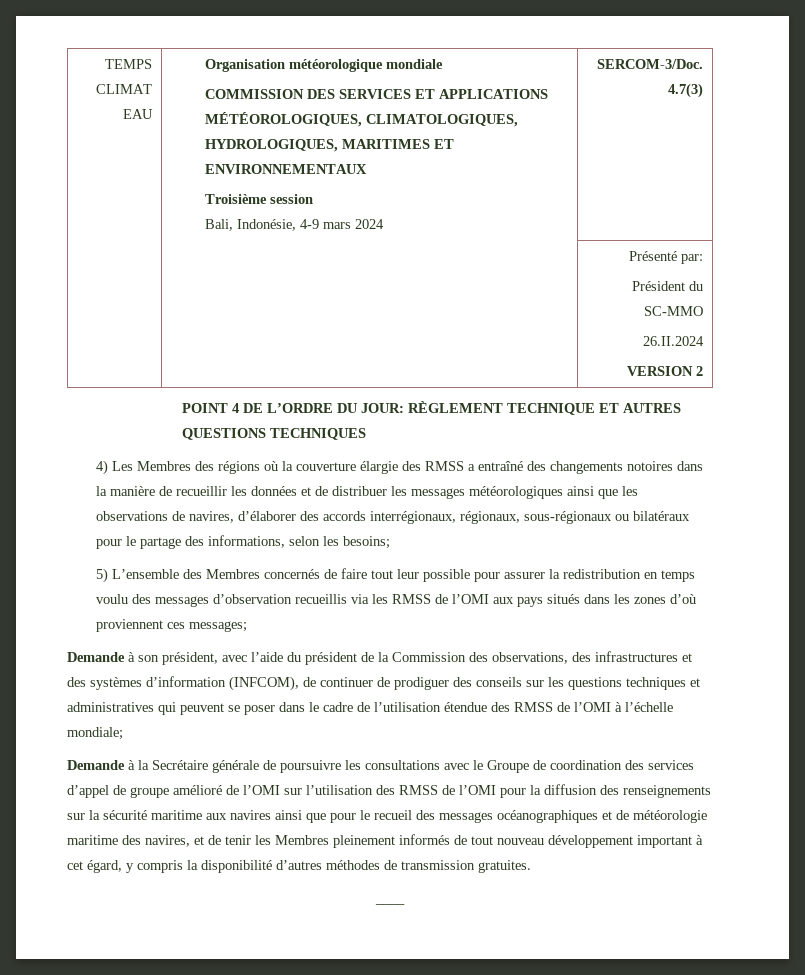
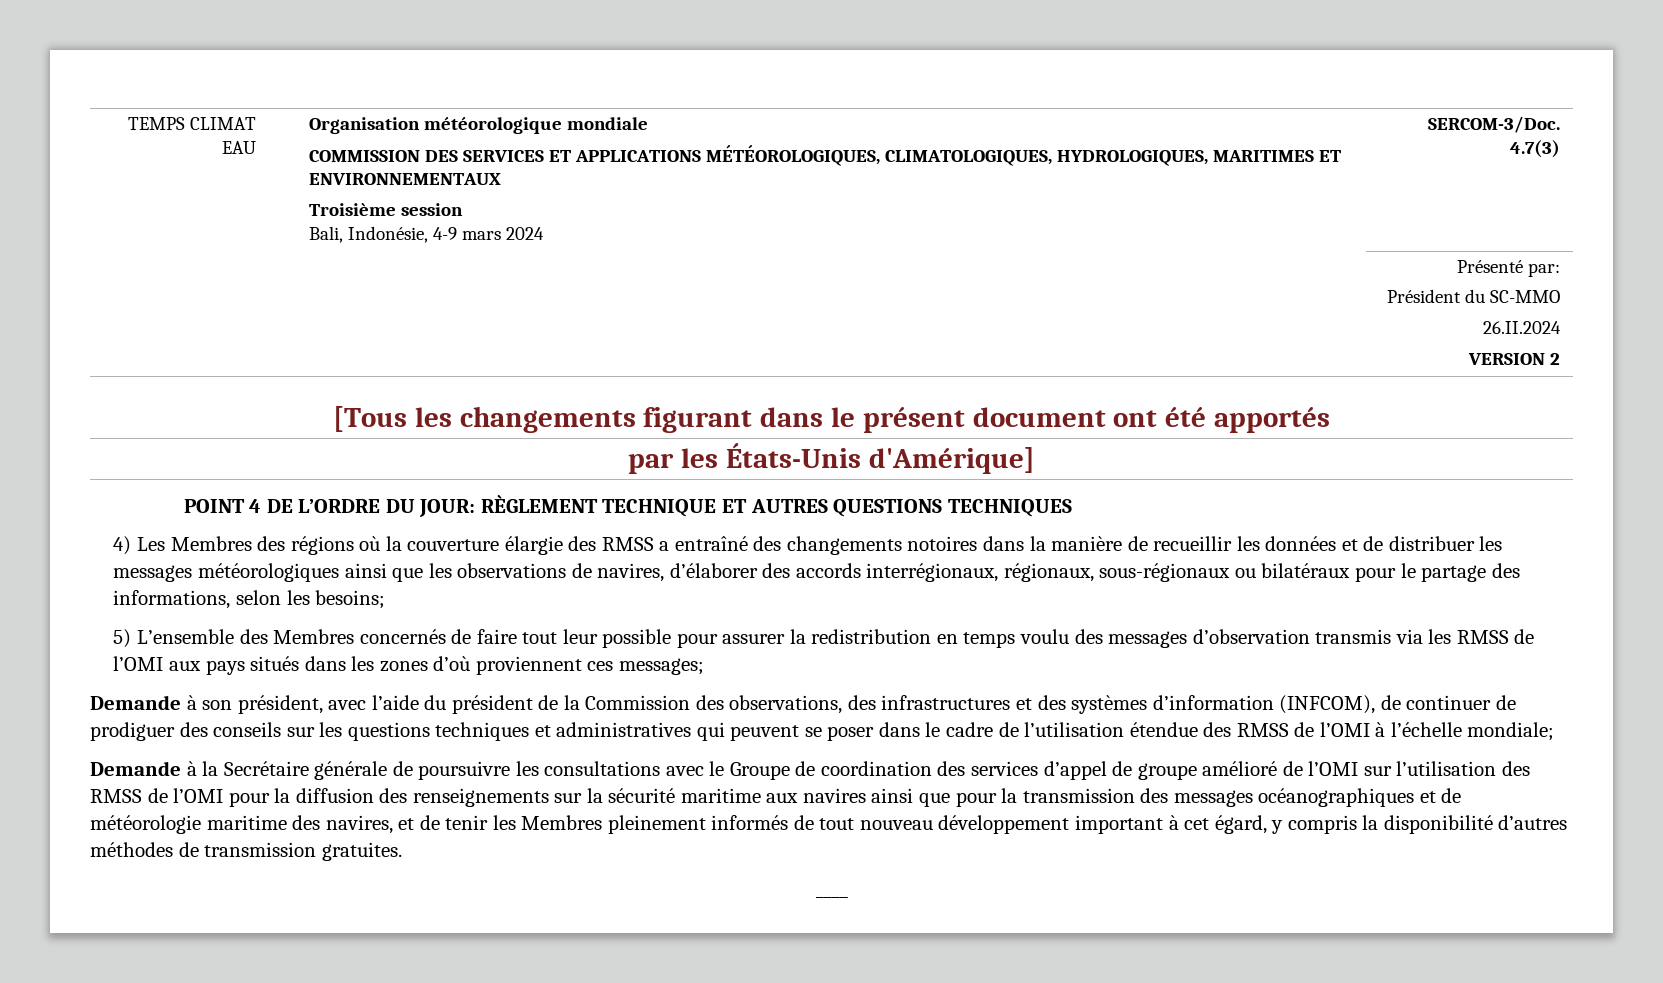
+ [Tous les changements figurant dans le présent document ont été apportés
+ par les États-Unis d'Amérique]
- 5) L’ensemble des Membres concernés de faire tout leur possible pour assurer la redistribution en temps voulu des messages d’observation recueillis via les RMSS de l’OMI aux pays situés dans les zones d’où proviennent ces messages;
+ 5) L’ensemble des Membres concernés de faire tout leur possible pour assurer la redistribution en temps voulu des messages d’observation transmis via les RMSS de l’OMI aux pays situés dans les zones d’où proviennent ces messages;
- Demande à la Secrétaire générale de poursuivre les consultations avec le Groupe de coordination des services d’appel de groupe amélioré de l’OMI sur l’utilisation des RMSS de l’OMI pour la diffusion des renseignements sur la sécurité maritime aux navires ainsi que pour le recueil des messages océanographiques et de météorologie maritime des navires, et de tenir les Membres pleinement informés de tout nouveau développement important à cet égard, y compris la disponibilité d’autres méthodes de transmission gratuites.
+ Demande à la Secrétaire générale de poursuivre les consultations avec le Groupe de coordination des services d’appel de groupe amélioré de l’OMI sur l’utilisation des RMSS de l’OMI pour la diffusion des renseignements sur la sécurité maritime aux navires ainsi que pour la transmission des messages océanographiques et de météorologie maritime des navires, et de tenir les Membres pleinement informés de tout nouveau développement important à cet égard, y compris la disponibilité d’autres méthodes de transmission gratuites.

